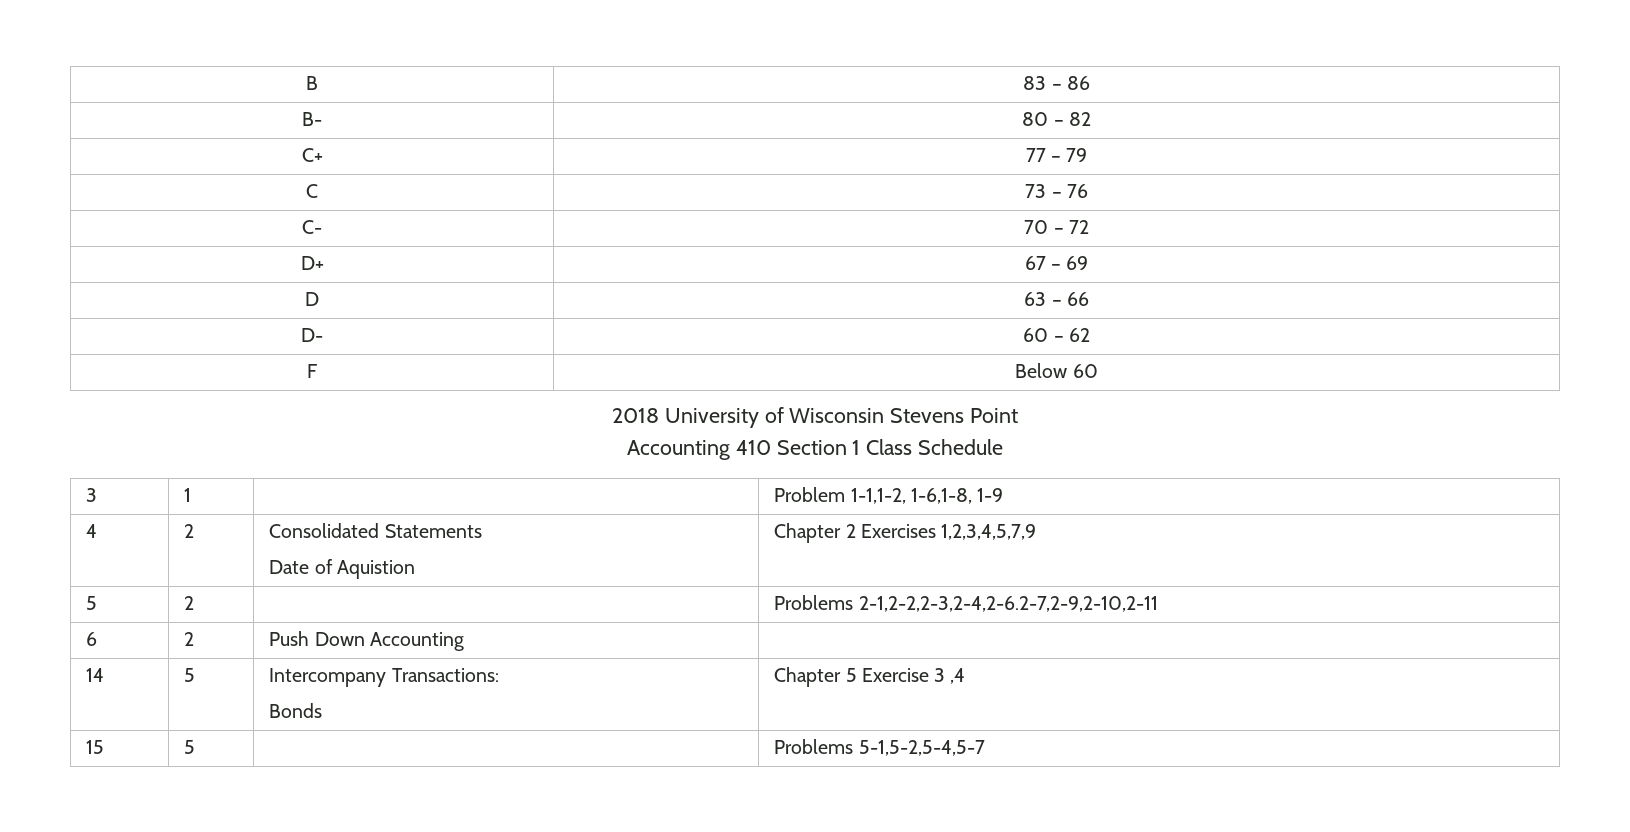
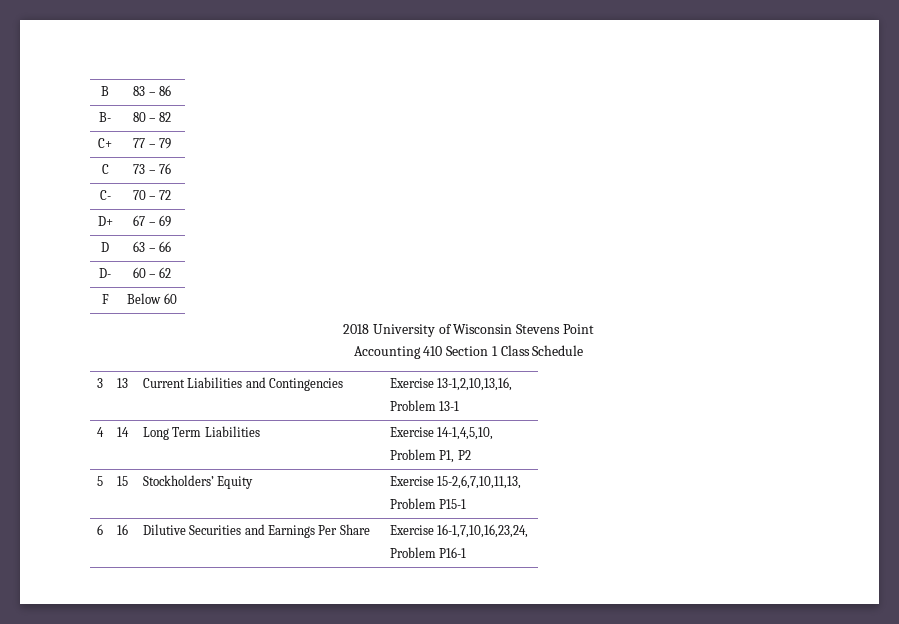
- 3 | 1 | | Problem 1-1,1-2, 1-6,1-8, 1-9
- 4 | 2 | Consolidated Statements
- Date of Aquistion | Chapter 2 Exercises 1,2,3,4,5,7,9
- 5 | 2 | | Problems 2-1,2-2,2-3,2-4,2-6.2-7,2-9,2-10,2-11
- 6 | 2 | Push Down Accounting |
- 14 | 5 | Intercompany Transactions:
- Bonds | Chapter 5 Exercise 3 ,4
- 15 | 5 | | Problems 5-1,5-2,5-4,5-7
+ 3 | 13 | Current Liabilities and Contingencies | Exercise 13-1,2,10,13,16,
+ Problem 13-1
+ 4 | 14 | Long Term Liabilities | Exercise 14-1,4,5,10,
+ Problem P1, P2
+ 5 | 15 | Stockholders’ Equity | Exercise 15-2,6,7,10,11,13,
+ Problem P15-1
+ 6 | 16 | Dilutive Securities and Earnings Per Share | Exercise 16-1,7,10,16,23,24,
+ Problem P16-1

